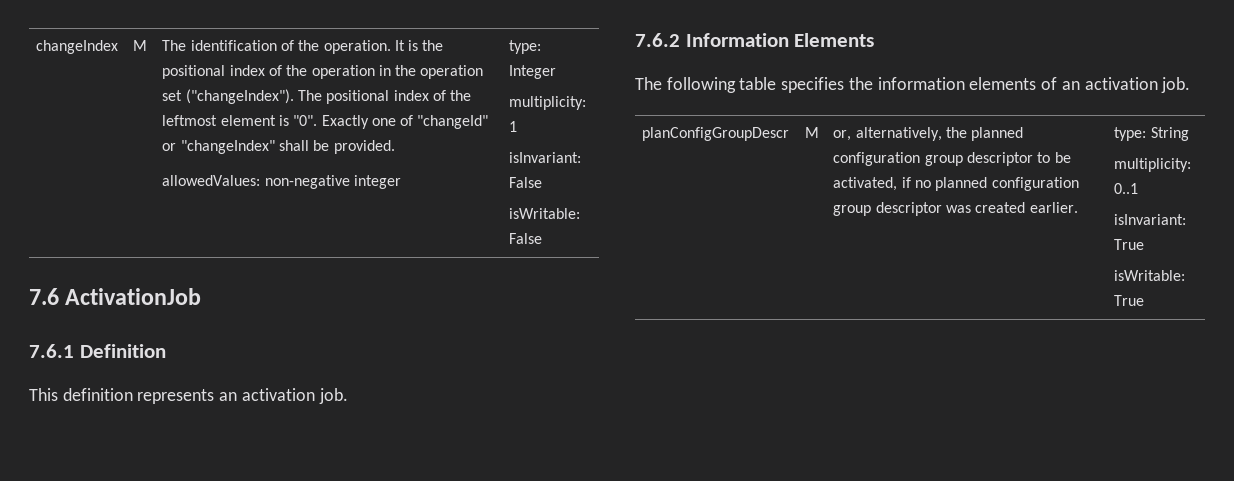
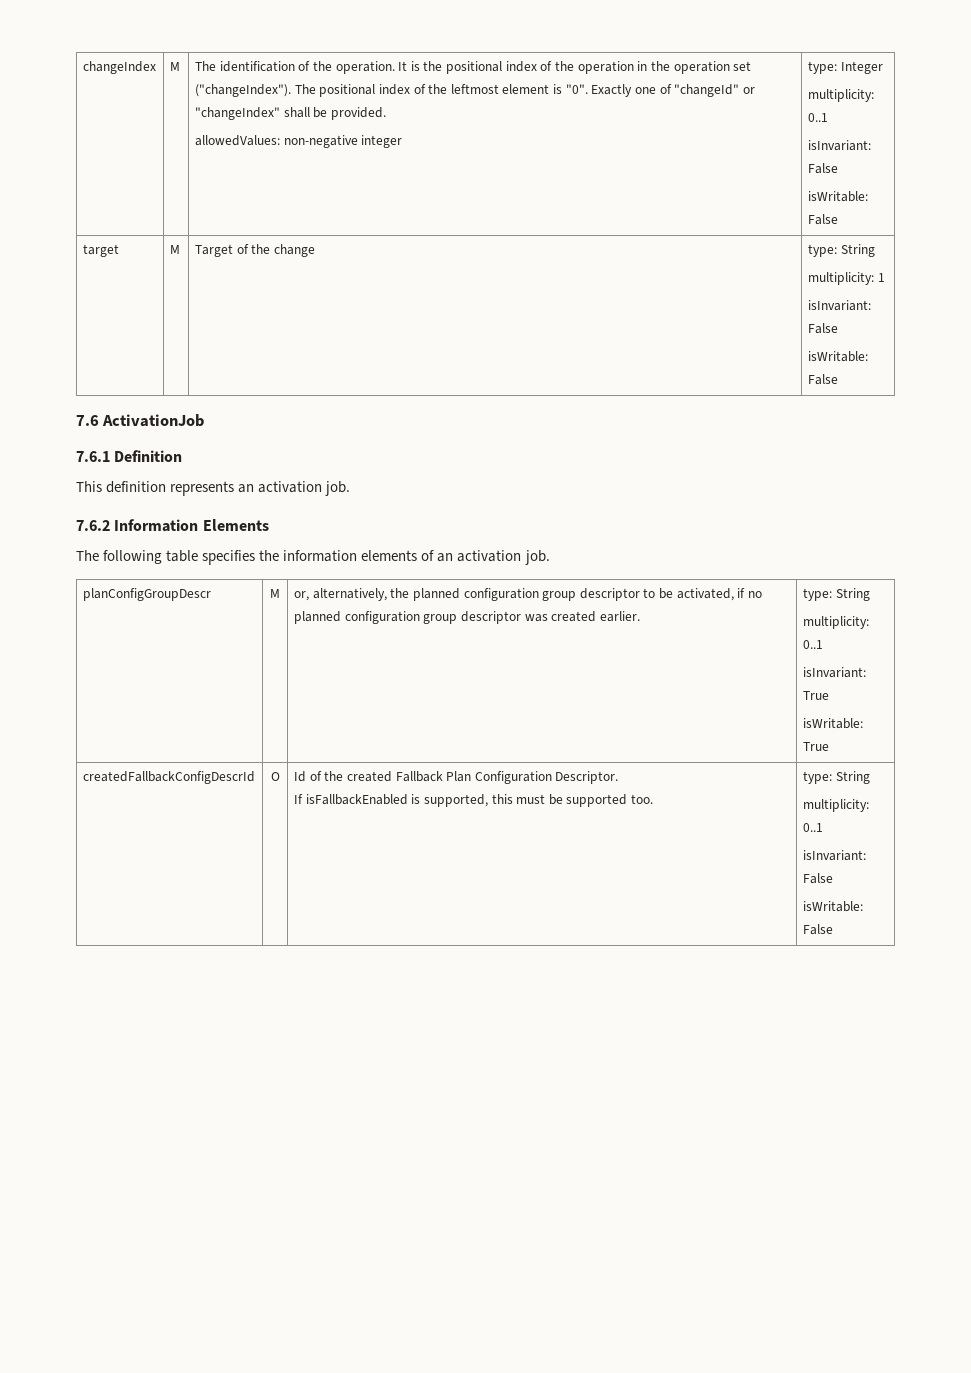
  type: Integer
+ multiplicity: 0..1
+ isInvariant: False
+ isWritable: False
+ target | M | Target of the change | type: String
+ createdFallbackConfigDescrId | O | Id of the created Fallback Plan Configuration Descriptor.
+ If isFallbackEnabled is supported, this must be supported too. | type: String
+ multiplicity: 0..1
+ isInvariant: False
+ isWritable: False

